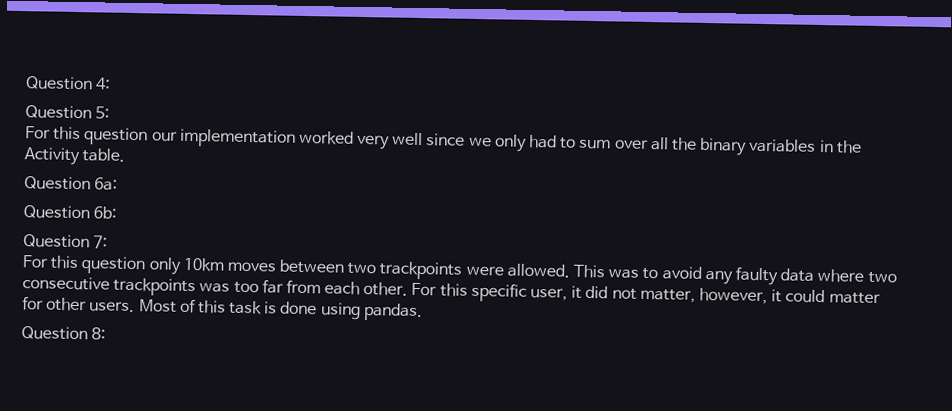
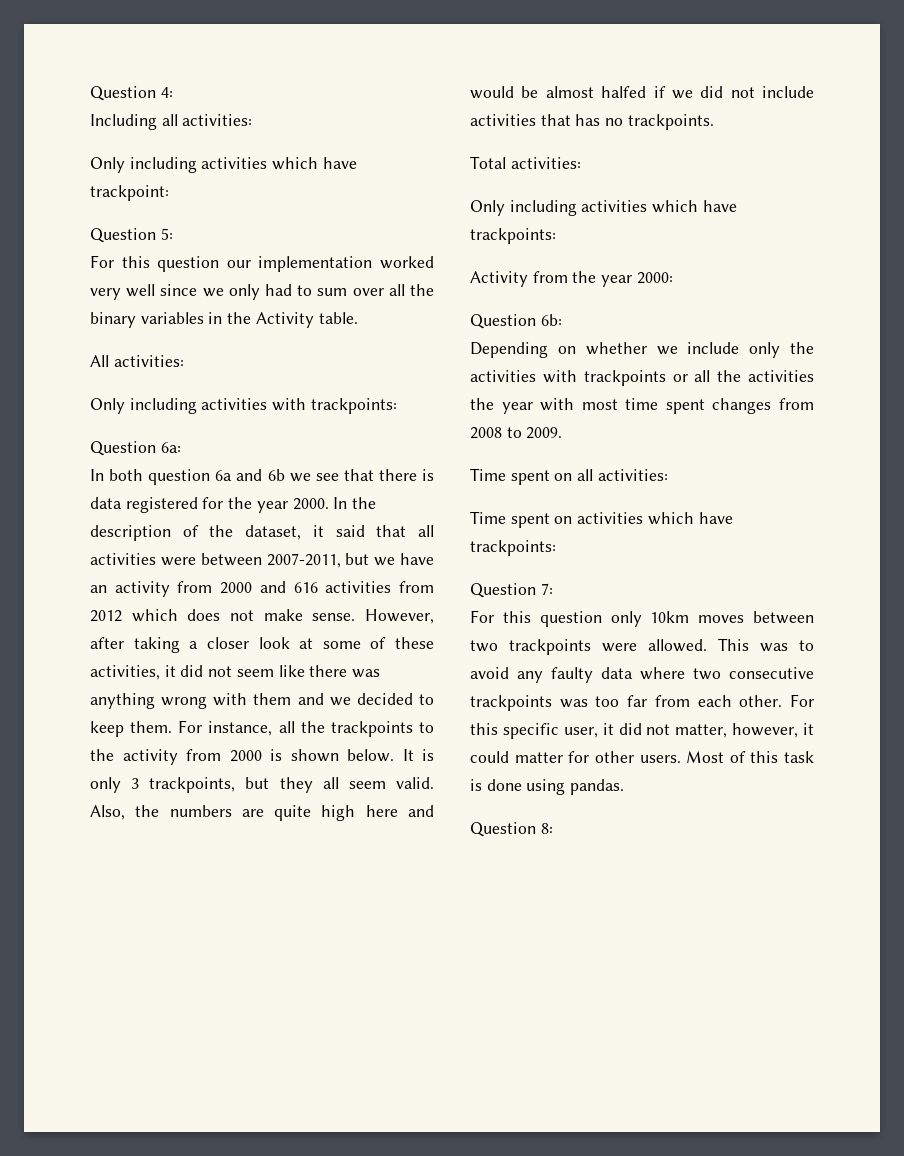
+ Including all activities:
+ Only including activities which have trackpoint:
+ All activities:
+ Only including activities with trackpoints:
  Question 6a:
+ In both question 6a and 6b we see that there is data registered for the year 2000. In the description of the dataset, it said that all activities were between 2007-2011, but we have an activity from 2000 and 616 activities from 2012 which does not make sense. However, after taking a closer look at some of these activities, it did not seem like there was anything wrong with them and we decided to keep them. For instance, all the trackpoints to the activity from 2000 is shown below. It is only 3 trackpoints, but they all seem valid. Also, the numbers are quite high here and would be almost halfed if we did not include activities that has no trackpoints.
+ Total activities:
+ Only including activities which have trackpoints:
+ Activity from the year 2000:
  Question 6b:
+ Depending on whether we include only the activities with trackpoints or all the activities the year with most time spent changes from 2008 to 2009.
+ Time spent on all activities:
+ Time spent on activities which have trackpoints:

